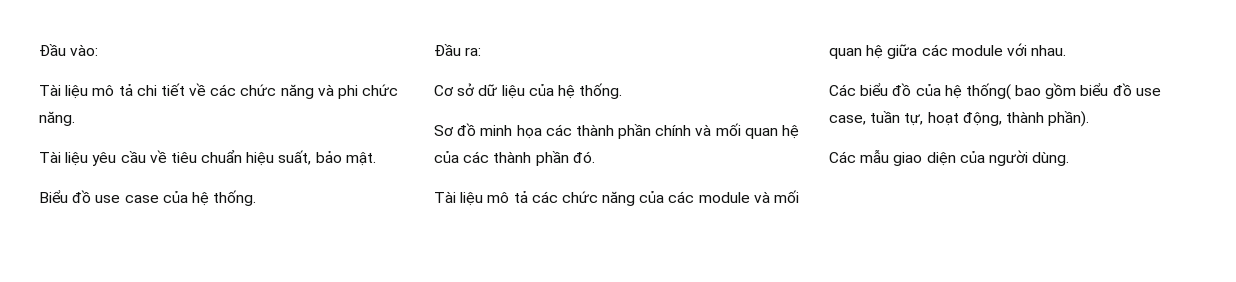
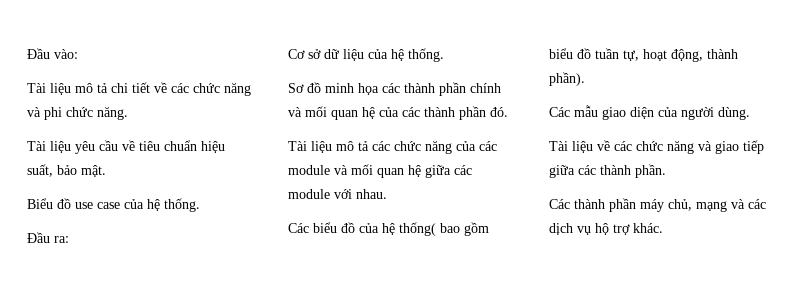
- Các biểu đồ của hệ thống( bao gồm biểu đồ use case, tuần tự, hoạt động, thành phần).
+ Các biểu đồ của hệ thống( bao gồm biểu đồ tuần tự, hoạt động, thành phần).
+ Tài liệu về các chức năng và giao tiếp giữa các thành phần.
+ Các thành phần máy chủ, mạng và các dịch vụ hộ trợ khác.

